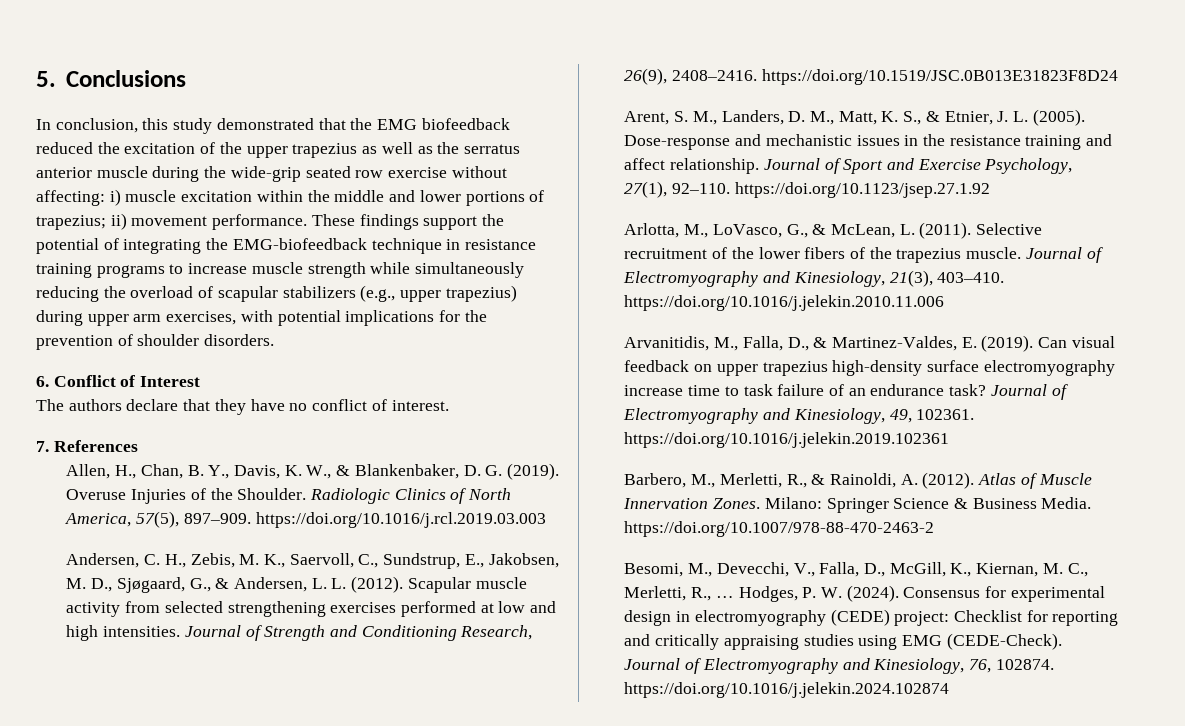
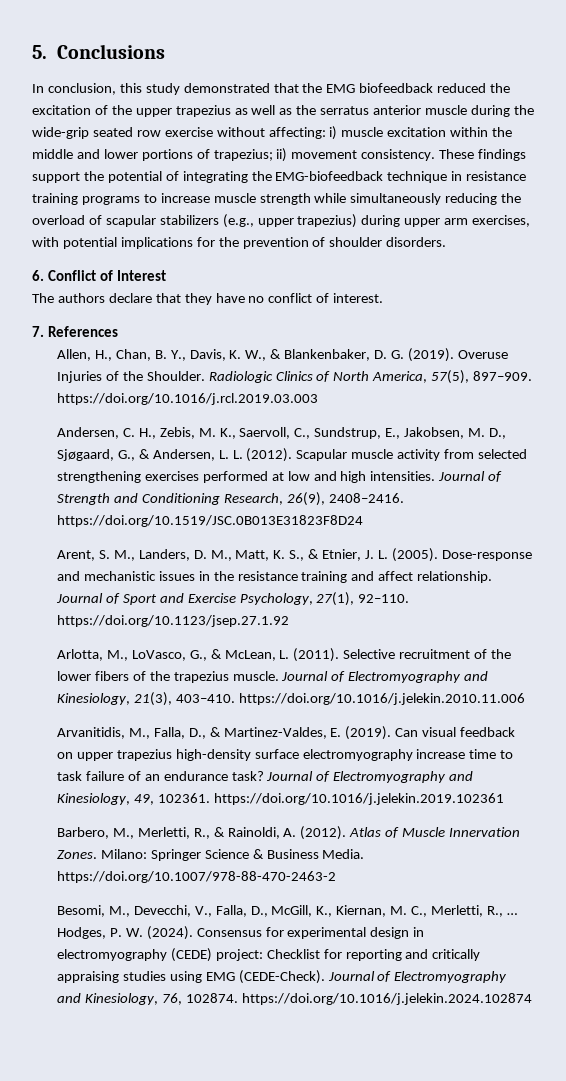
- In conclusion, this study demonstrated that the EMG biofeedback reduced the excitation of the upper trapezius as well as the serratus anterior muscle during the wide-grip seated row exercise without affecting: i) muscle excitation within the middle and lower portions of trapezius; ii) movement performance.
+ In conclusion, this study demonstrated that the EMG biofeedback reduced the excitation of the upper trapezius as well as the serratus anterior muscle during the wide-grip seated row exercise without affecting: i) muscle excitation within the middle and lower portions of trapezius; ii) movement consistency.

